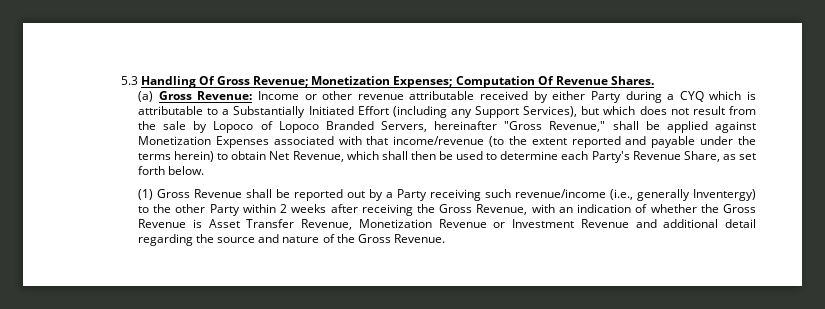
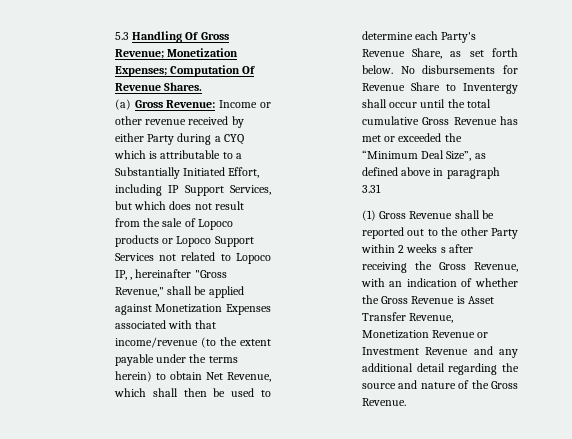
- Income or other revenue attributable received by either Party during a CYQ which is attributable to a Substantially Initiated Effort (including any Support Services), but which does not result from the sale by Lopoco of Lopoco Branded Servers, hereinafter "Gross Revenue," shall be applied against Monetization Expenses associated with that income/revenue (to the extent reported and payable under the terms herein) to obtain Net Revenue, which shall then be used to determine each Party's Revenue Share, as set forth below.
+ Income or other revenue received by either Party during a CYQ which is attributable to a Substantially Initiated Effort, including IP Support Services, but which does not result from the sale of Lopoco products or Lopoco Support Services not related to Lopoco IP, , hereinafter "Gross Revenue," shall be applied against Monetization Expenses associated with that income/revenue (to the extent payable under the terms herein) to obtain Net Revenue, which shall then be used to determine each Party's Revenue Share, as set forth below. No disbursements for Revenue Share to Inventergy shall occur until the total cumulative Gross Revenue has met or exceeded the “Minimum Deal Size”, as defined above in paragraph 3.31
- (1) Gross Revenue shall be reported out by a Party receiving such revenue/income (i.e., generally Inventergy) to the other Party within 2 weeks after receiving the Gross Revenue, with an indication of whether the Gross Revenue is Asset Transfer Revenue, Monetization Revenue or Investment Revenue and additional detail regarding the source and nature of the Gross Revenue.
+ (1) Gross Revenue shall be reported out to the other Party within 2 weeks s after receiving the Gross Revenue, with an indication of whether the Gross Revenue is Asset Transfer Revenue, Monetization Revenue or Investment Revenue and any additional detail regarding the source and nature of the Gross Revenue.

